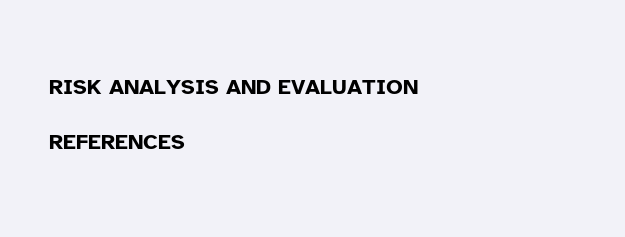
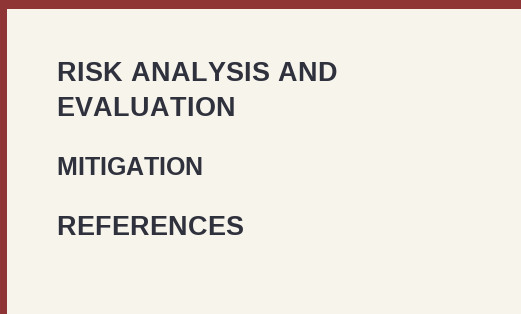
+ MITIGATION

